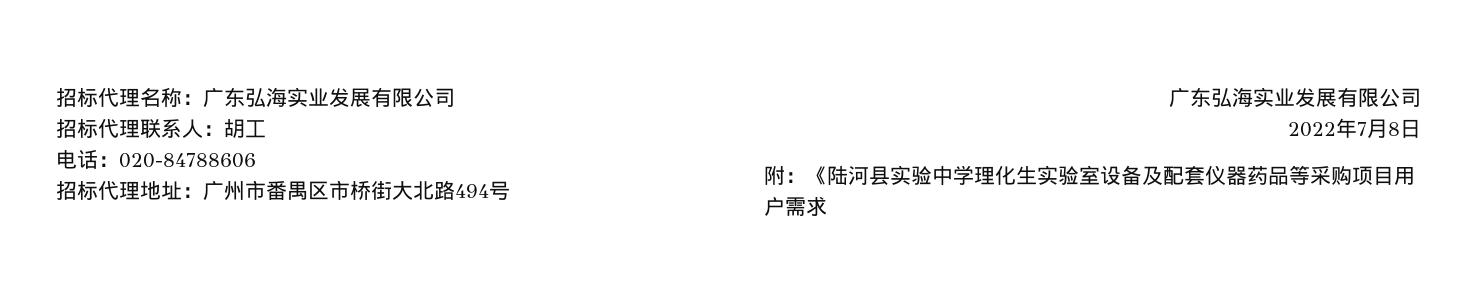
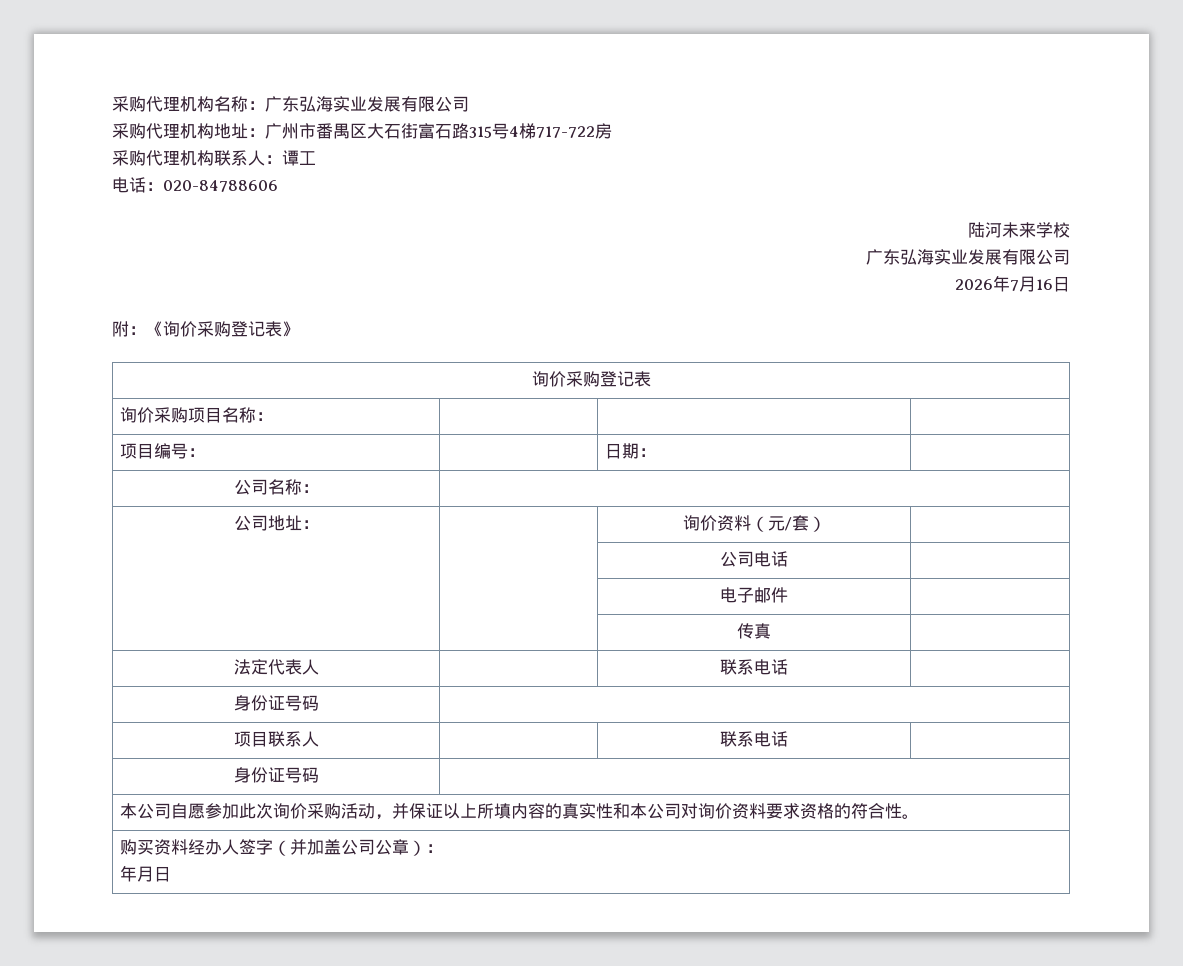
- 招标代理名称：广东弘海实业发展有限公司
+ 采购代理机构名称：广东弘海实业发展有限公司
- 招标代理联系人：胡工
+ 采购代理机构地址：广州市番禺区大石街富石路315号4梯717-722房
+ 采购代理机构联系人：谭工
  电话：020-84788606
- 招标代理地址：广州市番禺区市桥街大北路494号
+ 陆河未来学校
  广东弘海实业发展有限公司
- 2022年7月8日
+ 2026年7月16日
- 附：《陆河县实验中学理化生实验室设备及配套仪器药品等采购项目用户需求
+ 附：《询价采购登记表》
+ 询价采购登记表
+ 询价采购项目名称： | | |
+ 项目编号： | | 日期： |
+ 公司名称： |
+ 公司地址： | | 询价资料（元/套） |
+ | | 公司电话 |
+ | | 电子邮件 |
+ | | 传真 |
+ 法定代表人 | | 联系电话 |
+ 身份证号码 |
+ 项目联系人 | | 联系电话 |
+ 身份证号码 |
+ 本公司自愿参加此次询价采购活动，并保证以上所填内容的真实性和本公司对询价资料要求资格的符合性。
+ 购买资料经办人签字（并加盖公司公章）：
+ 年月日

